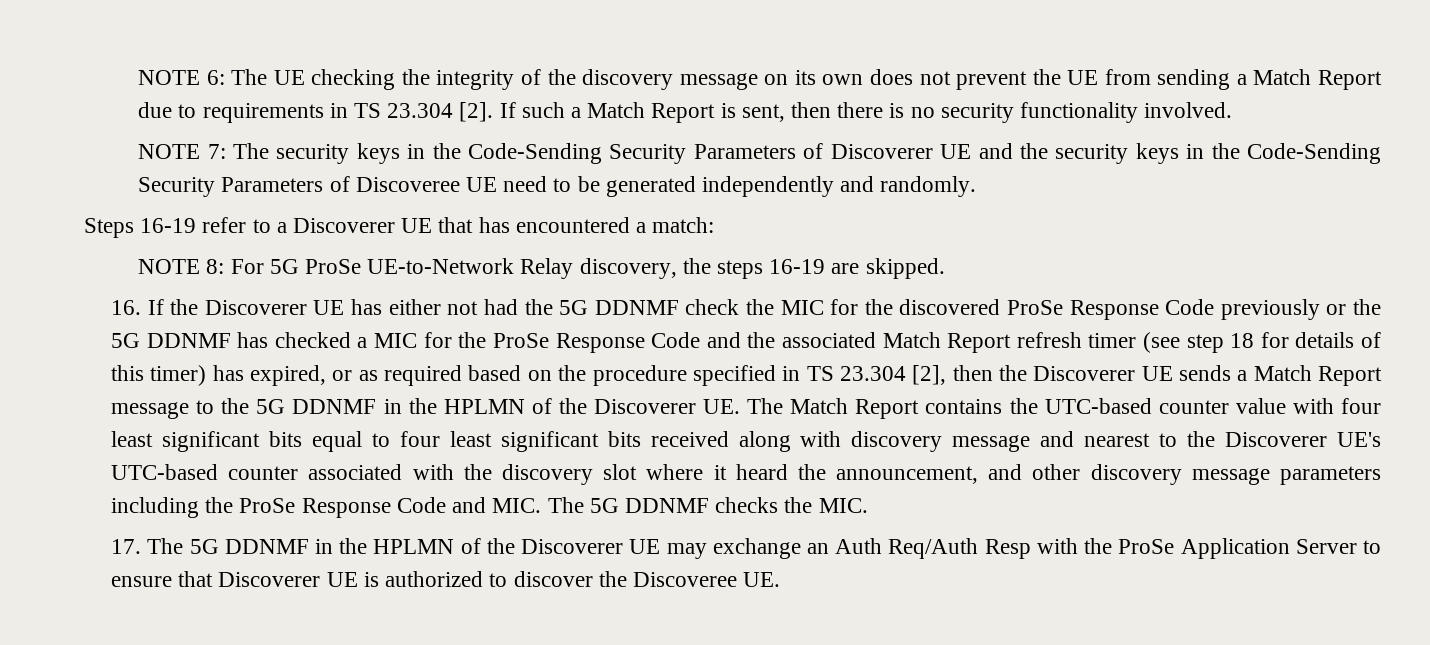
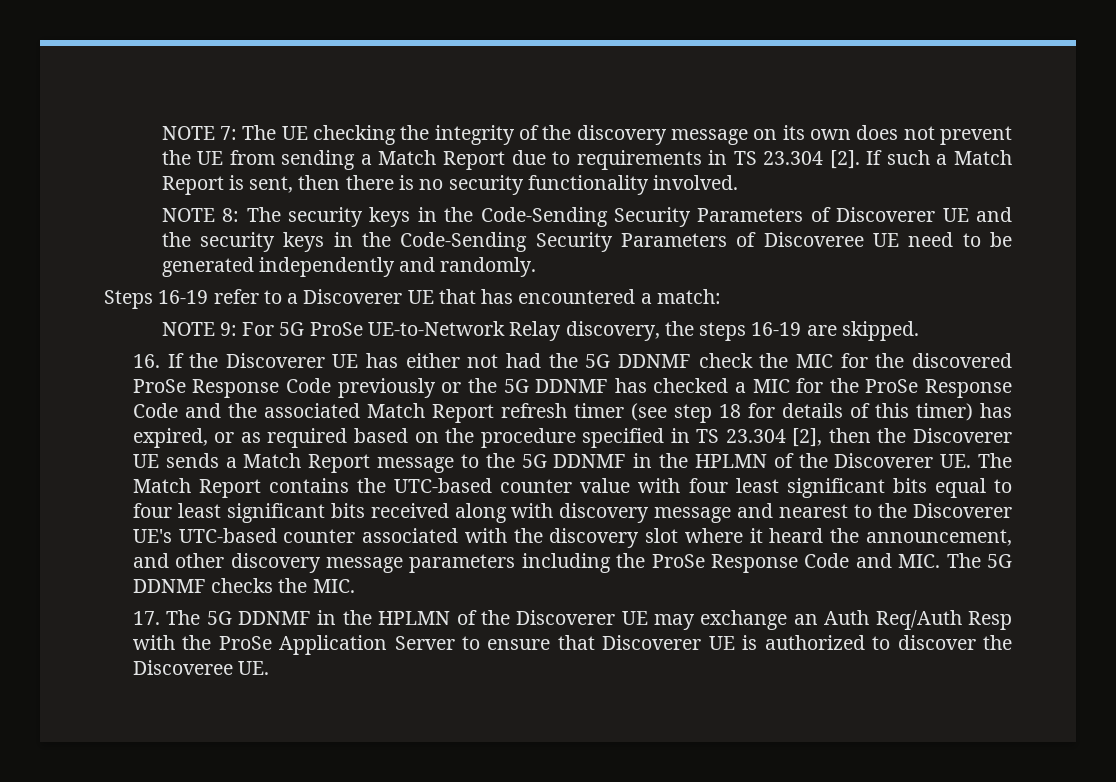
- NOTE 6: The UE checking the integrity of the discovery message on its own does not prevent the UE from sending a Match Report due to requirements in TS 23.304 [2].
+ NOTE 7: The UE checking the integrity of the discovery message on its own does not prevent the UE from sending a Match Report due to requirements in TS 23.304 [2].
- NOTE 7: The security keys in the Code-Sending Security Parameters of Discoverer UE and the security keys in the Code-Sending Security Parameters of Discoveree UE need to be generated independently and randomly.
+ NOTE 8: The security keys in the Code-Sending Security Parameters of Discoverer UE and the security keys in the Code-Sending Security Parameters of Discoveree UE need to be generated independently and randomly.
- NOTE 8: For 5G ProSe UE-to-Network Relay discovery, the steps 16-19 are skipped.
+ NOTE 9: For 5G ProSe UE-to-Network Relay discovery, the steps 16-19 are skipped.

